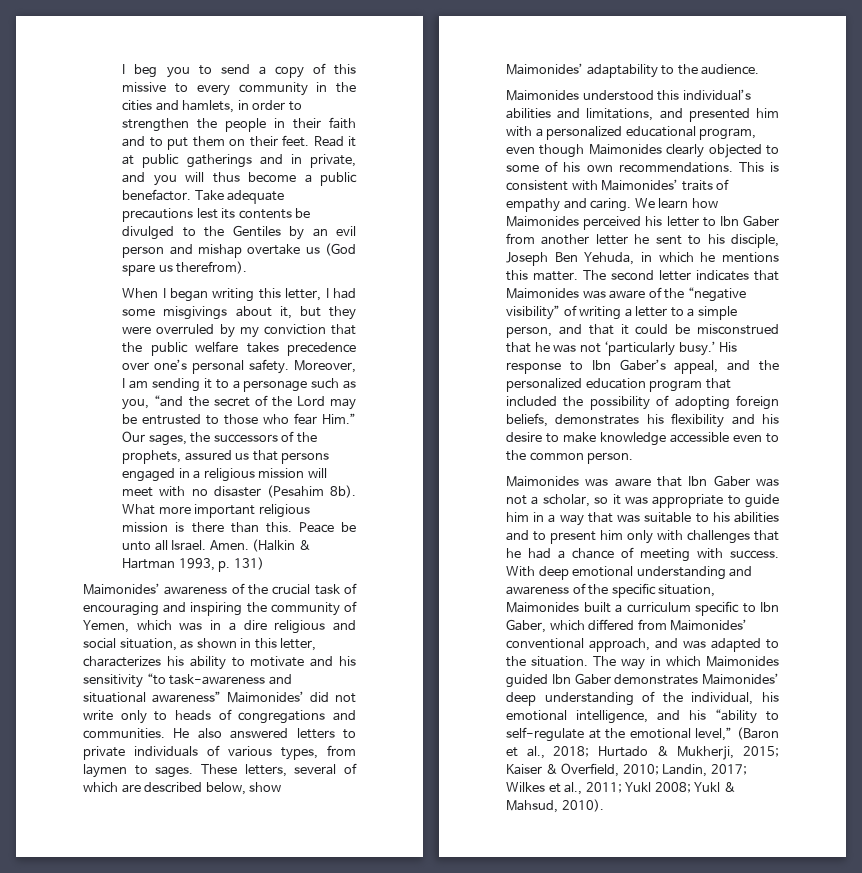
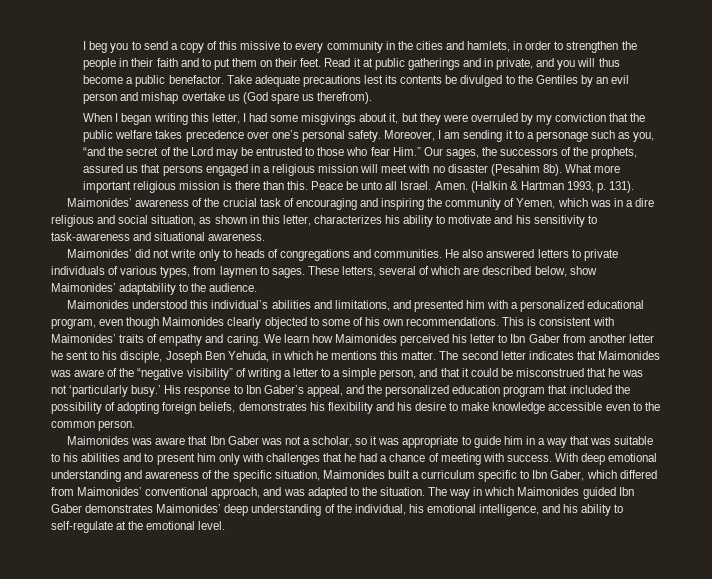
- (Halkin & Hartman 1993, p. 131)
+ (Halkin & Hartman 1993, p. 131).
- Maimonides’ awareness of the crucial task of encouraging and inspiring the community of Yemen, which was in a dire religious and social situation, as shown in this letter, characterizes his ability to motivate and his sensitivity “to task-awareness and situational awareness” Maimonides’ did not write only to heads of congregations and communities.
+ Maimonides’ awareness of the crucial task of encouraging and inspiring the community of Yemen, which was in a dire religious and social situation, as shown in this letter, characterizes his ability to motivate and his sensitivity to task-awareness and situational awareness.
+ Maimonides’ did not write only to heads of congregations and communities.
- The way in which Maimonides guided Ibn Gaber demonstrates Maimonides’ deep understanding of the individual, his emotional intelligence, and his “ability to self-regulate at the emotional level,” (Baron et al., 2018; Hurtado & Mukherji, 2015; Kaiser & Overfield, 2010; Landin, 2017; Wilkes et al., 2011; Yukl 2008; Yukl & Mahsud, 2010).
+ The way in which Maimonides guided Ibn Gaber demonstrates Maimonides’ deep understanding of the individual, his emotional intelligence, and his ability to self-regulate at the emotional level.

